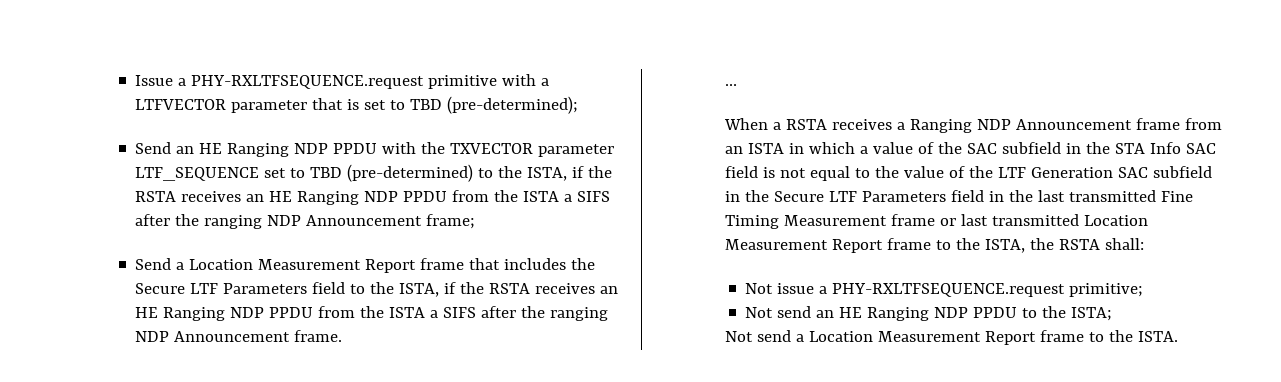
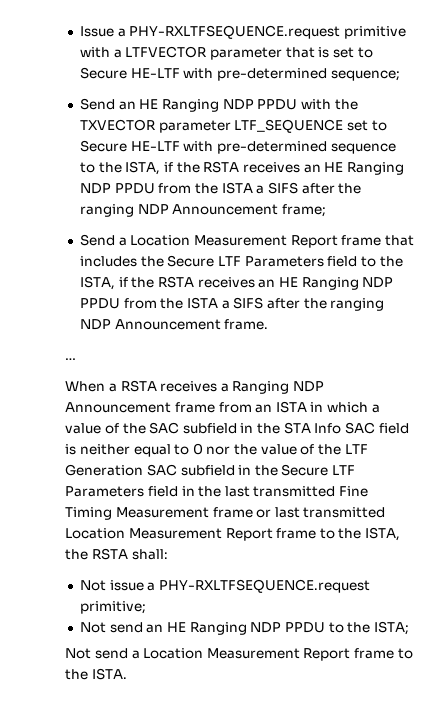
- Issue a PHY-RXLTFSEQUENCE.request primitive with a LTFVECTOR parameter that is set to TBD (pre-determined);
+ Issue a PHY-RXLTFSEQUENCE.request primitive with a LTFVECTOR parameter that is set to Secure HE-LTF with pre-determined sequence;
- Send an HE Ranging NDP PPDU with the TXVECTOR parameter LTF_SEQUENCE set to TBD (pre-determined) to the ISTA, if the RSTA receives an HE Ranging NDP PPDU from the ISTA a SIFS after the ranging NDP Announcement frame;
+ Send an HE Ranging NDP PPDU with the TXVECTOR parameter LTF_SEQUENCE set to Secure HE-LTF with pre-determined sequence to the ISTA, if the RSTA receives an HE Ranging NDP PPDU from the ISTA a SIFS after the ranging NDP Announcement frame;
- When a RSTA receives a Ranging NDP Announcement frame from an ISTA in which a value of the SAC subfield in the STA Info SAC field is not equal to the value of the LTF Generation SAC subfield in the Secure LTF Parameters field in the last transmitted Fine Timing Measurement frame or last transmitted Location Measurement Report frame to the ISTA, the RSTA shall:
+ When a RSTA receives a Ranging NDP Announcement frame from an ISTA in which a value of the SAC subfield in the STA Info SAC field is neither equal to 0 nor the value of the LTF Generation SAC subfield in the Secure LTF Parameters field in the last transmitted Fine Timing Measurement frame or last transmitted Location Measurement Report frame to the ISTA, the RSTA shall:

